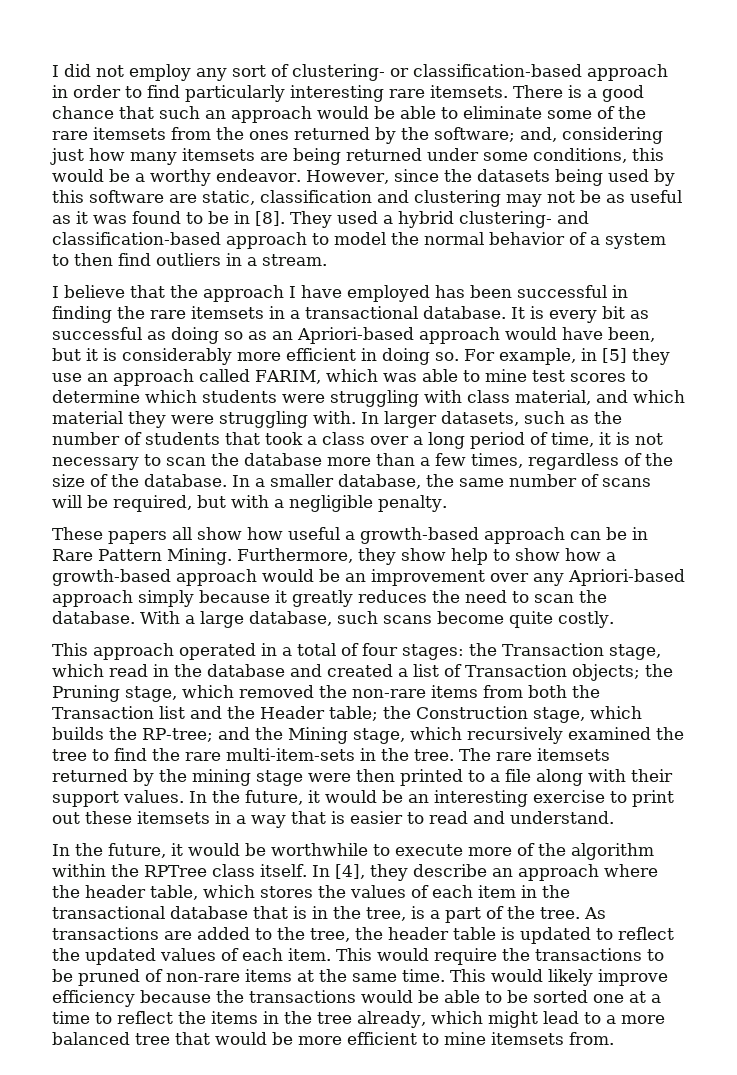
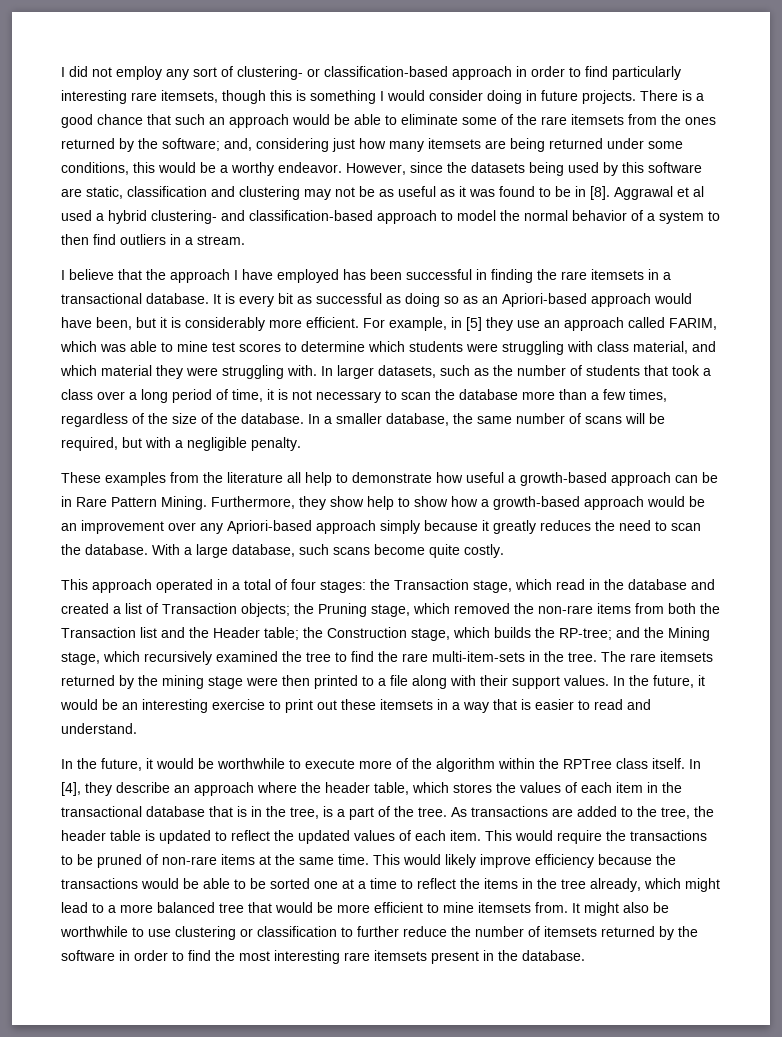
- I did not employ any sort of clustering- or classification-based approach in order to find particularly interesting rare itemsets.
+ I did not employ any sort of clustering- or classification-based approach in order to find particularly interesting rare itemsets, though this is something I would consider doing in future projects.
- They used a hybrid clustering- and classification-based approach to model the normal behavior of a system to then find outliers in a stream.
+ Aggrawal et al used a hybrid clustering- and classification-based approach to model the normal behavior of a system to then find outliers in a stream.
- It is every bit as successful as doing so as an Apriori-based approach would have been, but it is considerably more efficient in doing so.
+ It is every bit as successful as doing so as an Apriori-based approach would have been, but it is considerably more efficient.
- These papers all show how useful a growth-based approach can be in Rare Pattern Mining.
+ These examples from the literature all help to demonstrate how useful a growth-based approach can be in Rare Pattern Mining.
+ It might also be worthwhile to use clustering or classification to further reduce the number of itemsets returned by the software in order to find the most interesting rare itemsets present in the database.

